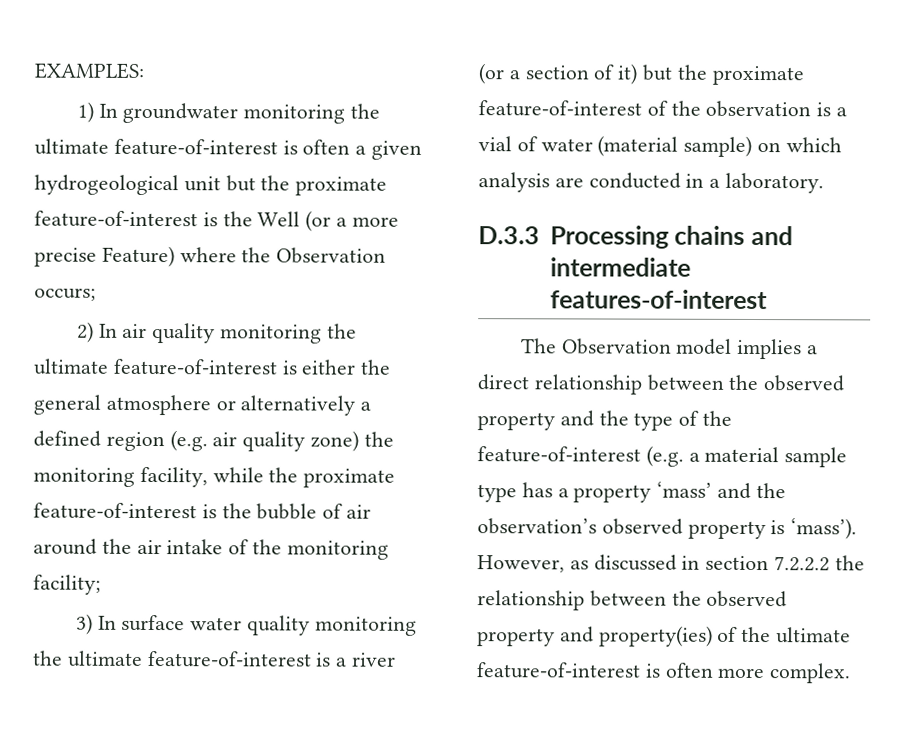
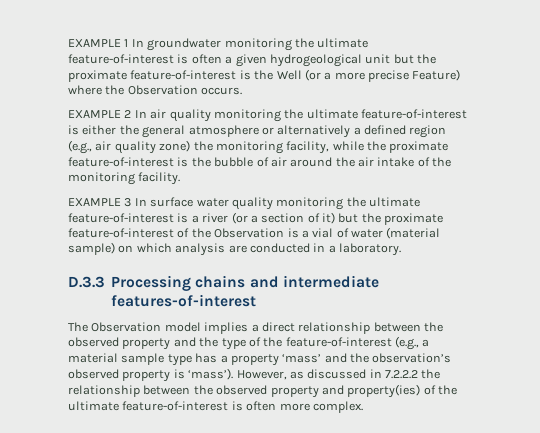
- EXAMPLES:
- 1) In groundwater monitoring the ultimate feature-of-interest is often a given hydrogeological unit but the proximate feature-of-interest is the Well (or a more precise Feature) where the Observation occurs;
- 2) In air quality monitoring the ultimate feature-of-interest is either the general atmosphere or alternatively a defined region (e.g. air quality zone) the monitoring facility, while the proximate feature-of-interest is the bubble of air around the air intake of the monitoring facility;
- 3) In surface water quality monitoring the ultimate feature-of-interest is a river (or a section of it) but the proximate feature-of-interest of the observation is a vial of water (material sample) on which analysis are conducted in a laboratory.
+ EXAMPLE 1 In groundwater monitoring the ultimate feature-of-interest is often a given hydrogeological unit but the proximate feature-of-interest is the Well (or a more precise Feature) where the Observation occurs.
+ EXAMPLE 2 In air quality monitoring the ultimate feature-of-interest is either the general atmosphere or alternatively a defined region (e.g., air quality zone) the monitoring facility, while the proximate feature-of-interest is the bubble of air around the air intake of the monitoring facility.
+ EXAMPLE 3 In surface water quality monitoring the ultimate feature-of-interest is a river (or a section of it) but the proximate feature-of-interest of the Observation is a vial of water (material sample) on which analysis are conducted in a laboratory.
- The Observation model implies a direct relationship between the observed property and the type of the feature-of-interest (e.g. a material sample type has a property ‘mass’ and the observation’s observed property is ‘mass’).
+ The Observation model implies a direct relationship between the observed property and the type of the feature-of-interest (e.g., a material sample type has a property ‘mass’ and the observation’s observed property is ‘mass’).
- However, as discussed in section 7.2.2.2 the relationship between the observed property and property(ies) of the ultimate feature-of-interest is often more complex.
+ However, as discussed in 7.2.2.2 the relationship between the observed property and property(ies) of the ultimate feature-of-interest is often more complex.

